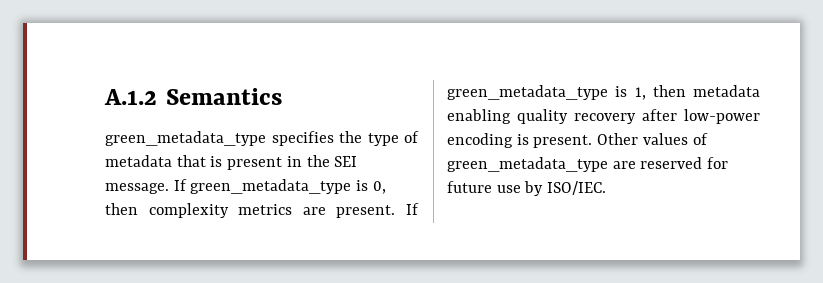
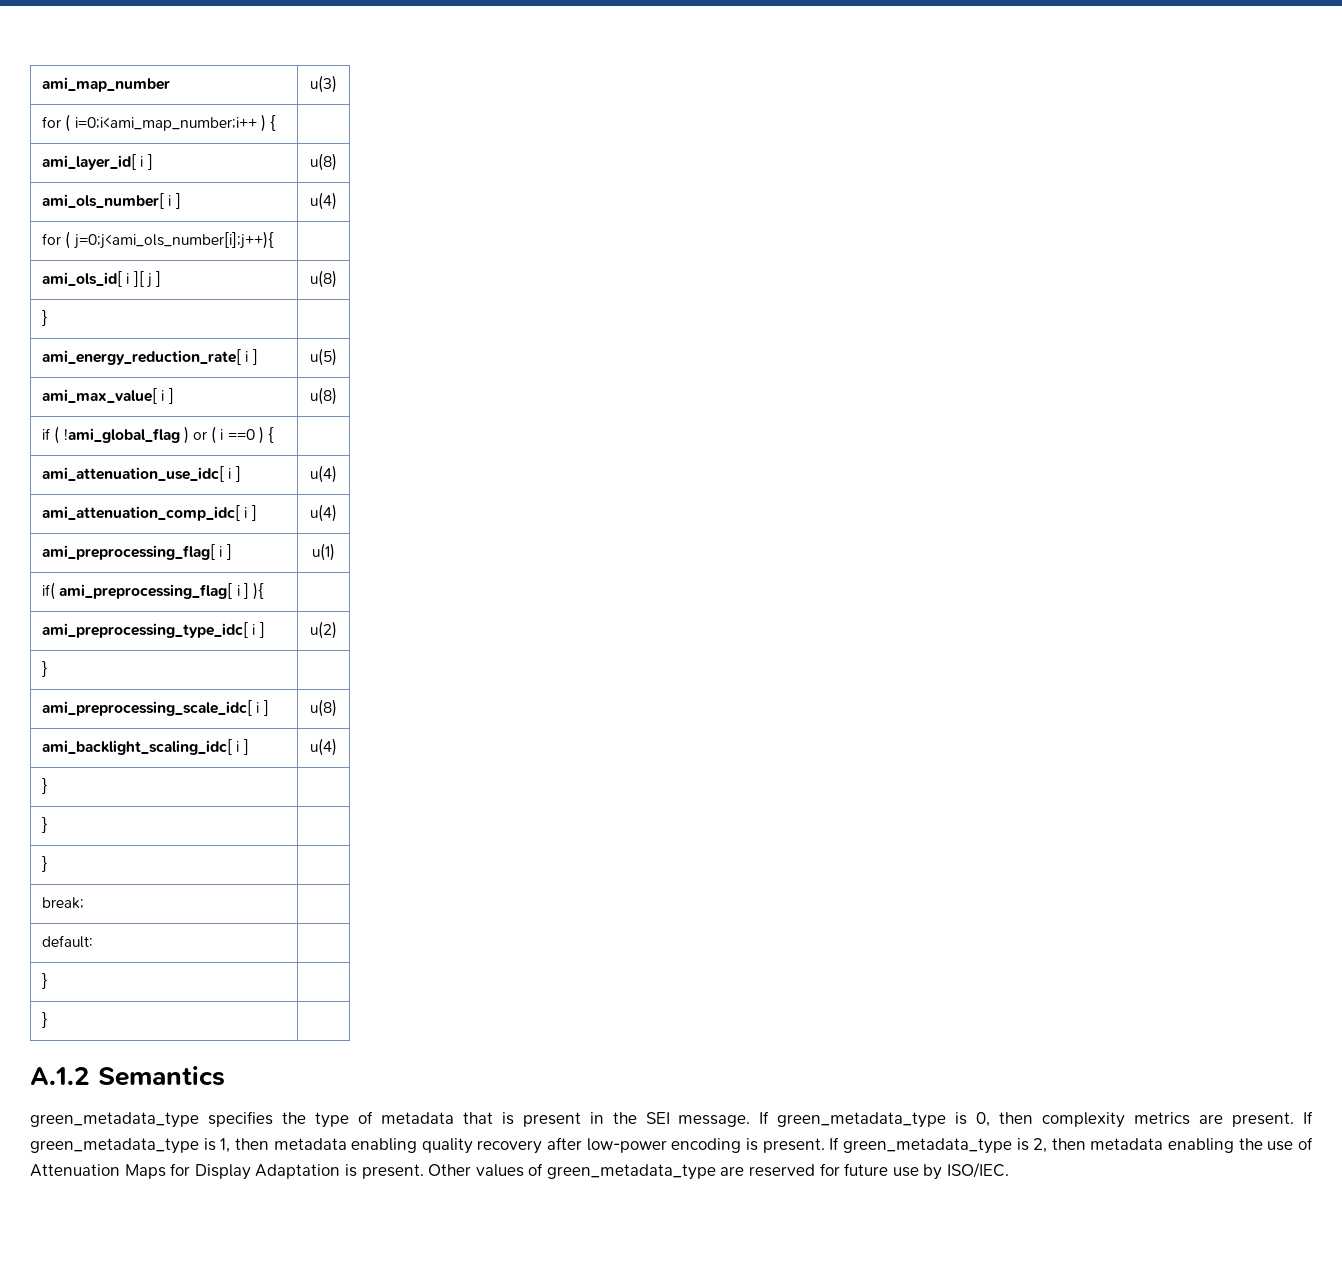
+ ami_map_number | u(3)
+ for ( i=0;i<ami_map_number;i++ ) { |
+ ami_layer_id[ i ] | u(8)
+ ami_ols_number[ i ] | u(4)
+ for ( j=0;j<ami_ols_number[i];j++){ |
+ ami_ols_id[ i ][ j ] | u(8)
+ } |
+ ami_energy_reduction_rate[ i ] | u(5)
+ ami_max_value[ i ] | u(8)
+ if ( !ami_global_flag ) or ( i ==0 ) { |
+ ami_attenuation_use_idc[ i ] | u(4)
+ ami_attenuation_comp_idc[ i ] | u(4)
+ ami_preprocessing_flag[ i ] | u(1)
+ if( ami_preprocessing_flag[ i ] ){ |
+ ami_preprocessing_type_idc[ i ] | u(2)
+ } |
+ ami_preprocessing_scale_idc[ i ] | u(8)
+ ami_backlight_scaling_idc[ i ] | u(4)
+ } |
+ } |
+ } |
+ break; |
+ default: |
+ } |
+ } |
+ If green_metadata_type is 2, then metadata enabling the use of Attenuation Maps for Display Adaptation is present.

